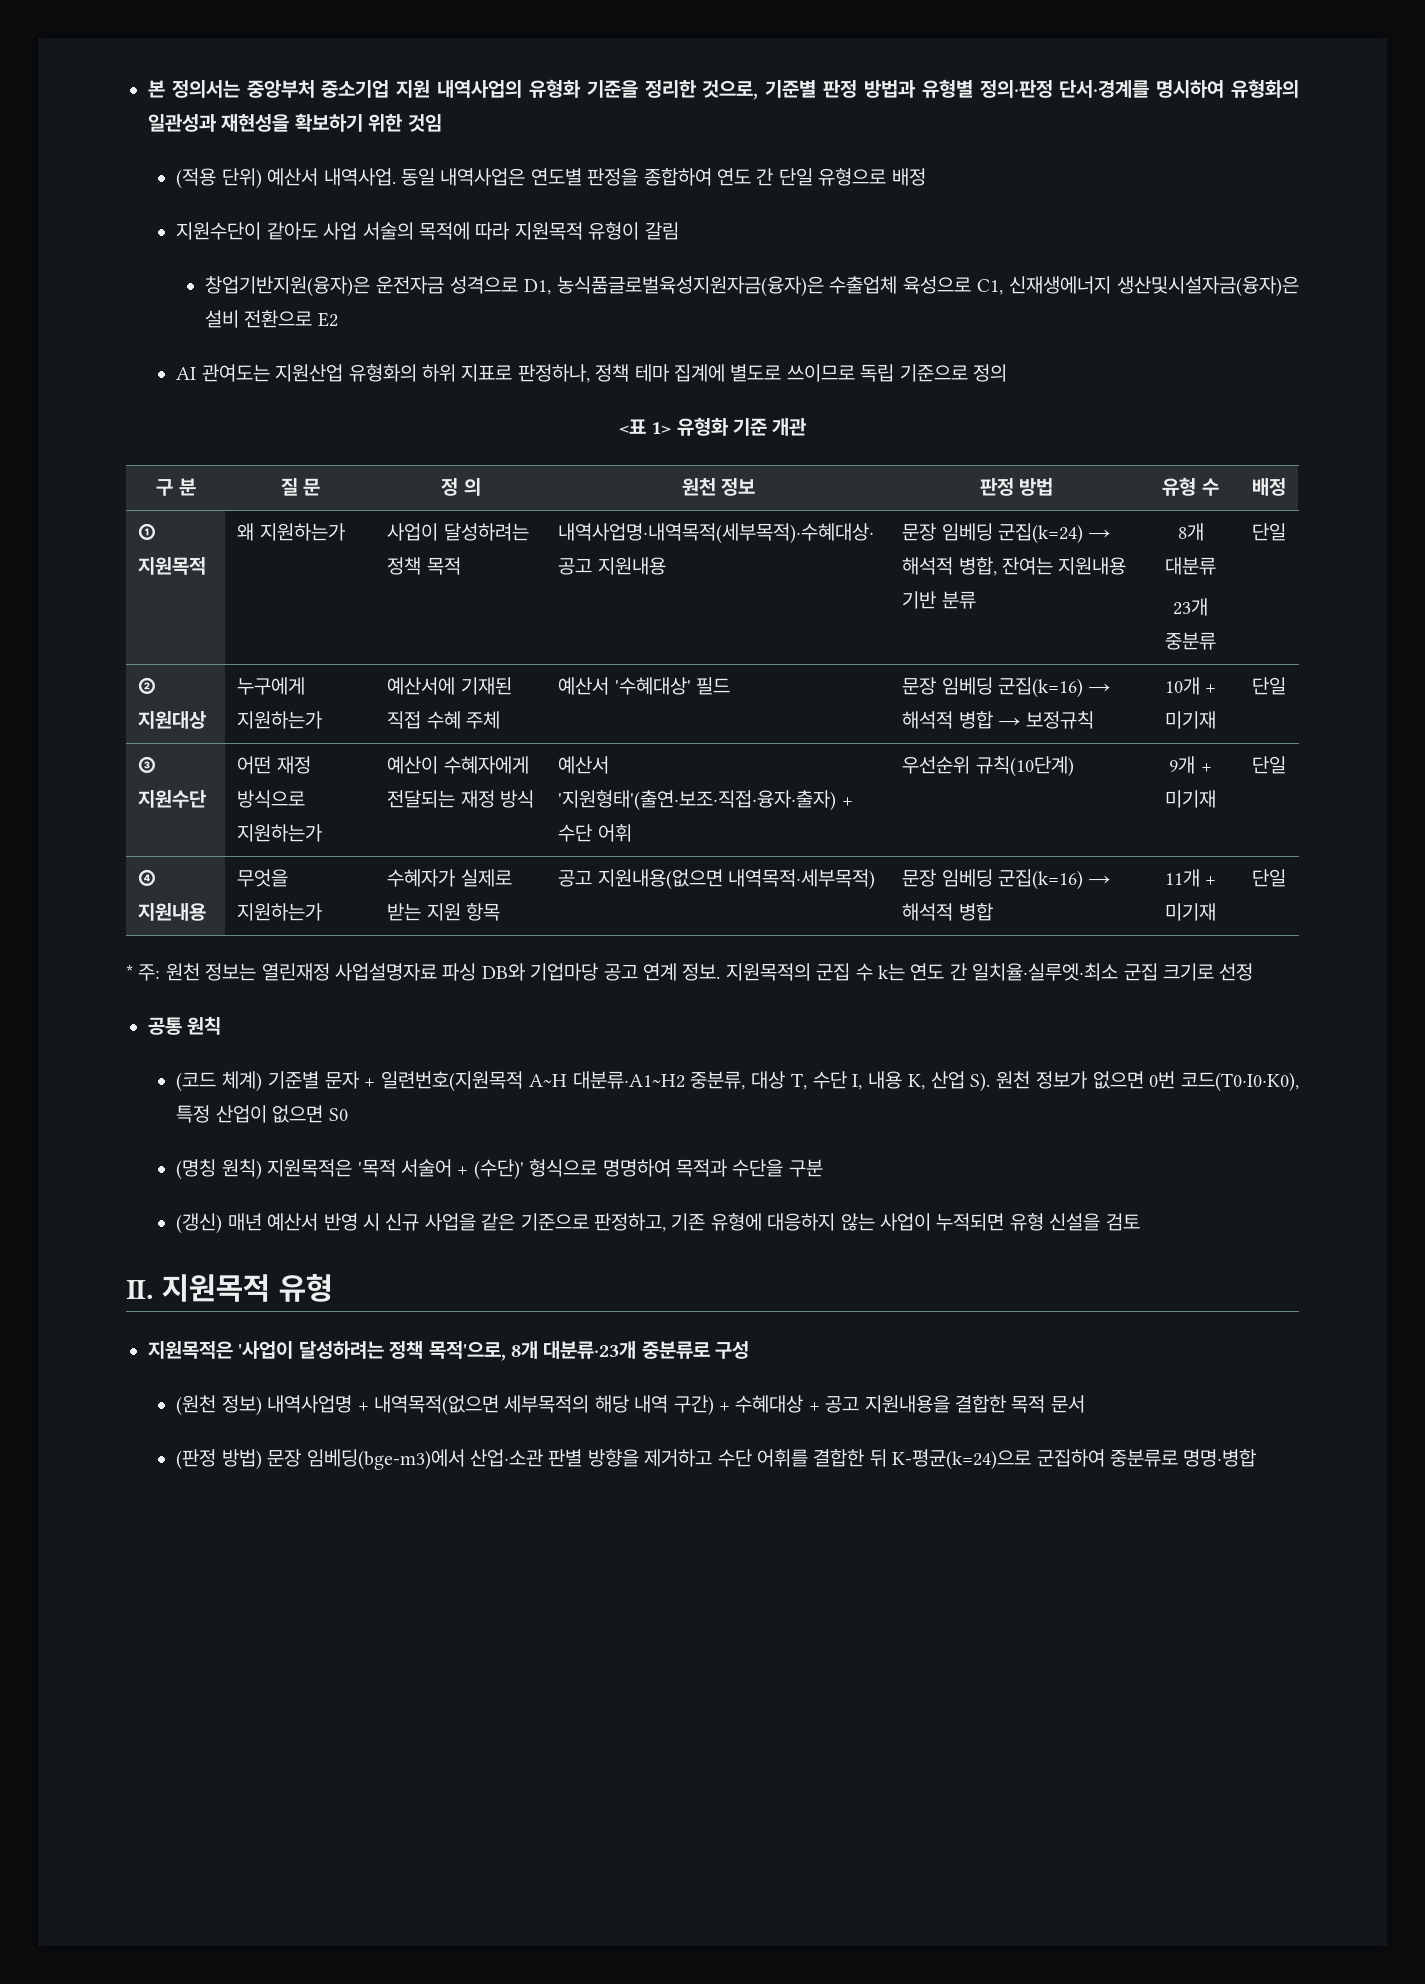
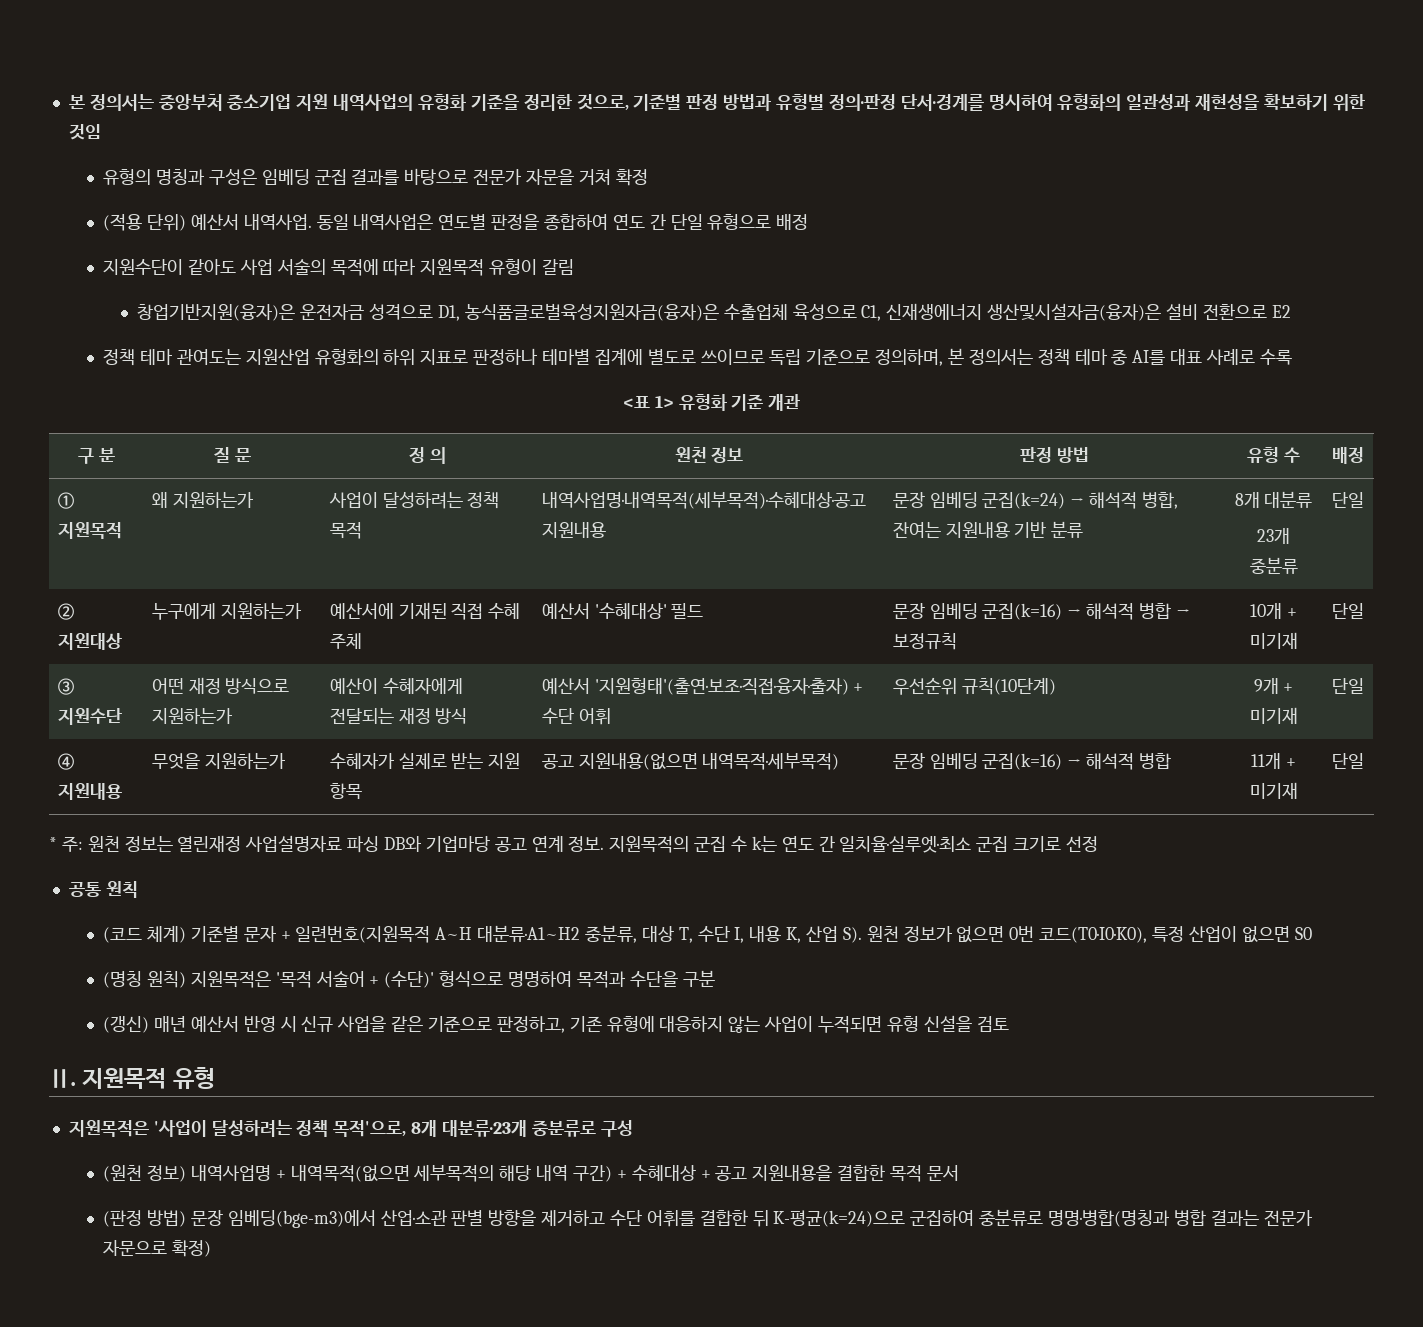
+ 유형의 명칭과 구성은 임베딩 군집 결과를 바탕으로 전문가 자문을 거쳐 확정
- AI 관여도는 지원산업 유형화의 하위 지표로 판정하나, 정책 테마 집계에 별도로 쓰이므로 독립 기준으로 정의
+ 정책 테마 관여도는 지원산업 유형화의 하위 지표로 판정하나 테마별 집계에 별도로 쓰이므로 독립 기준으로 정의하며, 본 정의서는 정책 테마 중 AI를 대표 사례로 수록
- (판정 방법) 문장 임베딩(bge-m3)에서 산업·소관 판별 방향을 제거하고 수단 어휘를 결합한 뒤 K-평균(k=24)으로 군집하여 중분류로 명명·병합
+ (판정 방법) 문장 임베딩(bge-m3)에서 산업·소관 판별 방향을 제거하고 수단 어휘를 결합한 뒤 K-평균(k=24)으로 군집하여 중분류로 명명·병합(명칭과 병합 결과는 전문가 자문으로 확정)

